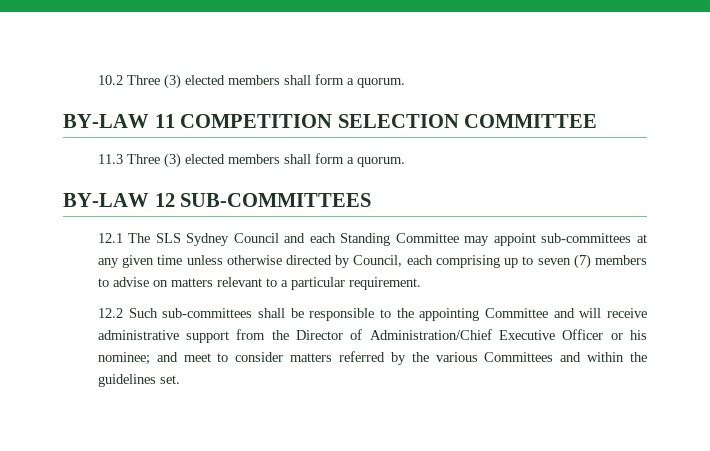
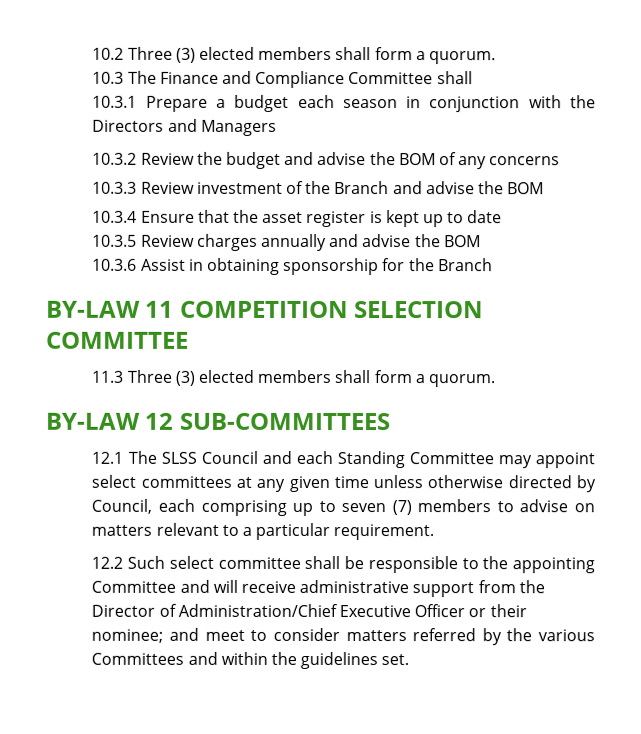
+ 10.3 The Finance and Compliance Committee shall
+ 10.3.1 Prepare a budget each season in conjunction with the Directors and Managers
+ 10.3.2 Review the budget and advise the BOM of any concerns
+ 10.3.3 Review investment of the Branch and advise the BOM
+ 10.3.4 Ensure that the asset register is kept up to date
+ 10.3.5 Review charges annually and advise the BOM
+ 10.3.6 Assist in obtaining sponsorship for the Branch
- 12.1 The SLS Sydney Council and each Standing Committee may appoint sub-committees at any given time unless otherwise directed by Council, each comprising up to seven (7) members to advise on matters relevant to a particular requirement.
+ 12.1 The SLSS Council and each Standing Committee may appoint select committees at any given time unless otherwise directed by Council, each comprising up to seven (7) members to advise on matters relevant to a particular requirement.
- 12.2 Such sub-committees shall be responsible to the appointing Committee and will receive administrative support from the Director of Administration/Chief Executive Officer or his nominee; and meet to consider matters referred by the various Committees and within the guidelines set.
+ 12.2 Such select committee shall be responsible to the appointing Committee and will receive administrative support from the Director of Administration/Chief Executive Officer or their nominee; and meet to consider matters referred by the various Committees and within the guidelines set.

